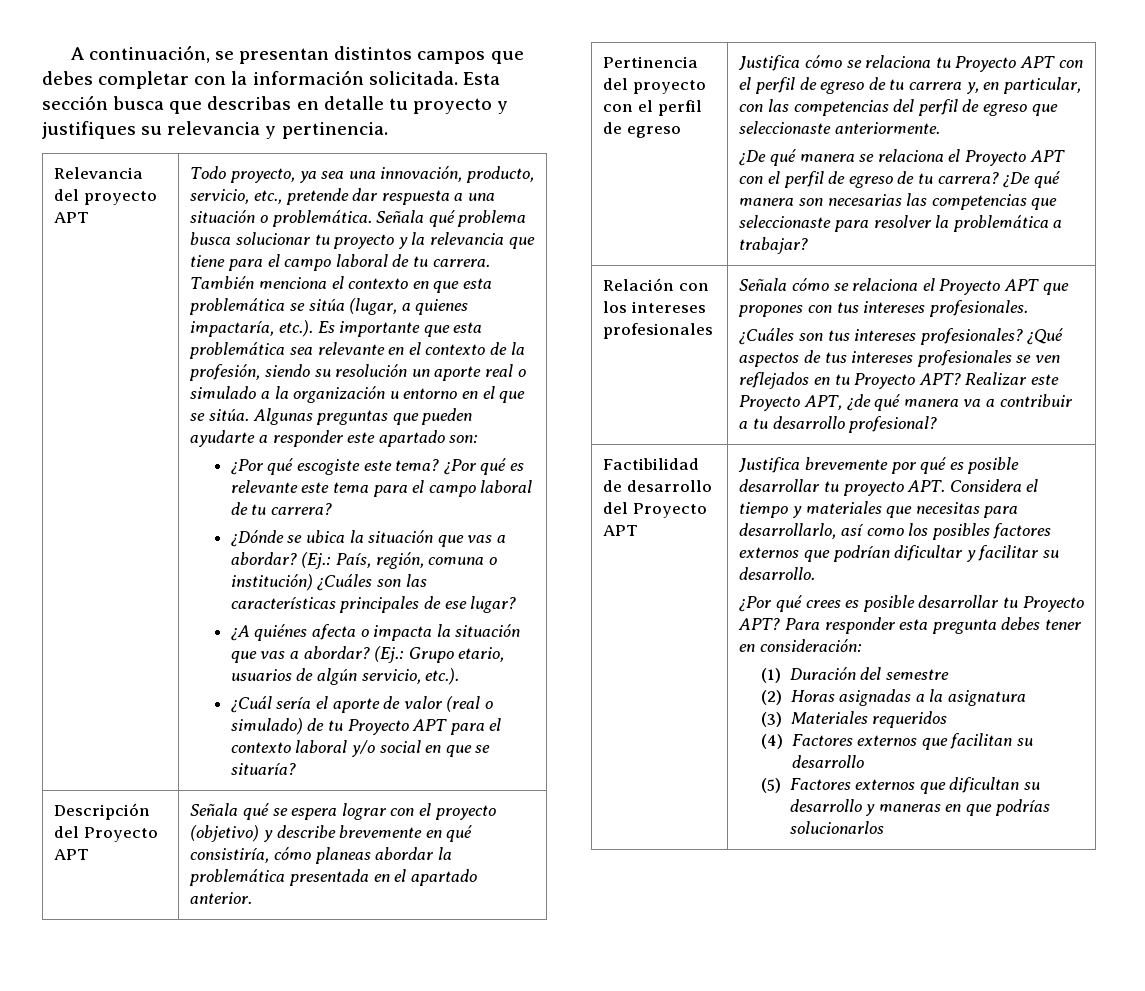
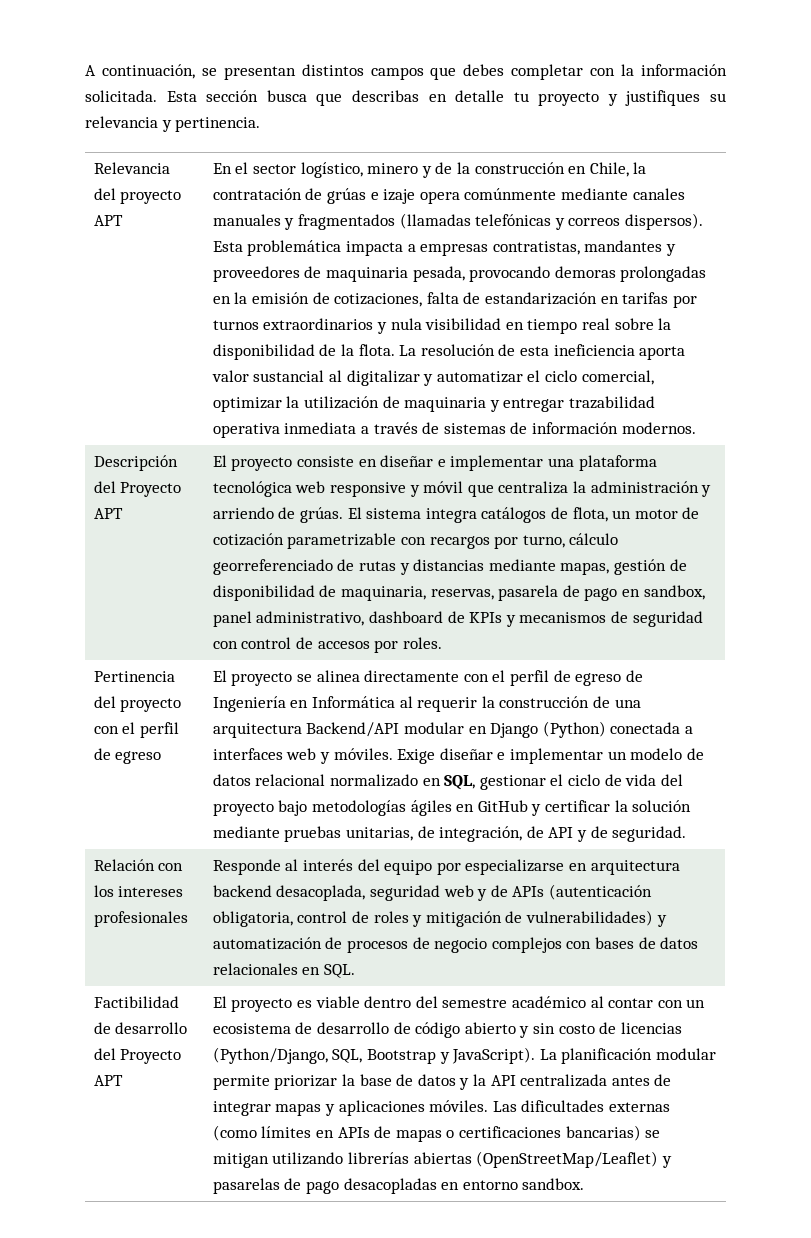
- Todo proyecto, ya sea una innovación, producto, servicio, etc., pretende dar respuesta a una situación o problemática. Señala qué problema busca solucionar tu proyecto y la relevancia que tiene para el campo laboral de tu carrera. También menciona el contexto en que esta problemática se sitúa (lugar, a quienes impactaría, etc.). Es importante que esta problemática sea relevante en el contexto de la profesión, siendo su resolución un aporte real o simulado a la organización u entorno en el que se sitúa. Algunas preguntas que pueden ayudarte a responder este apartado son:
- ¿Por qué escogiste este tema? ¿Por qué es relevante este tema para el campo laboral de tu carrera?
- ¿Dónde se ubica la situación que vas a abordar? (Ej.: País, región, comuna o institución) ¿Cuáles son las características principales de ese lugar?
- ¿A quiénes afecta o impacta la situación que vas a abordar? (Ej.: Grupo etario, usuarios de algún servicio, etc.).
- ¿Cuál sería el aporte de valor (real o simulado) de tu Proyecto APT para el contexto laboral y/o social en que se situaría?
- Descripción del Proyecto APT | Señala qué se espera lograr con el proyecto (objetivo) y describe brevemente en qué consistiría, cómo planeas abordar la problemática presentada en el apartado anterior.
+ En el sector logístico, minero y de la construcción en Chile, la contratación de grúas e izaje opera comúnmente mediante canales manuales y fragmentados (llamadas telefónicas y correos dispersos). Esta problemática impacta a empresas contratistas, mandantes y proveedores de maquinaria pesada, provocando demoras prolongadas en la emisión de cotizaciones, falta de estandarización en tarifas por turnos extraordinarios y nula visibilidad en tiempo real sobre la disponibilidad de la flota. La resolución de esta ineficiencia aporta valor sustancial al digitalizar y automatizar el ciclo comercial, optimizar la utilización de maquinaria y entregar trazabilidad operativa inmediata a través de sistemas de información modernos.
+ Descripción del Proyecto APT | El proyecto consiste en diseñar e implementar una plataforma tecnológica web responsive y móvil que centraliza la administración y arriendo de grúas. El sistema integra catálogos de flota, un motor de cotización parametrizable con recargos por turno, cálculo georreferenciado de rutas y distancias mediante mapas, gestión de disponibilidad de maquinaria, reservas, pasarela de pago en sandbox, panel administrativo, dashboard de KPIs y mecanismos de seguridad con control de accesos por roles.
- Justifica cómo se relaciona tu Proyecto APT con el perfil de egreso de tu carrera y, en particular, con las competencias del perfil de egreso que seleccionaste anteriormente.
- ¿De qué manera se relaciona el Proyecto APT con el perfil de egreso de tu carrera? ¿De qué manera son necesarias las competencias que seleccionaste para resolver la problemática a trabajar?
+ El proyecto se alinea directamente con el perfil de egreso de Ingeniería en Informática al requerir la construcción de una arquitectura Backend/API modular en Django (Python) conectada a interfaces web y móviles. Exige diseñar e implementar un modelo de datos relacional normalizado en SQL, gestionar el ciclo de vida del proyecto bajo metodologías ágiles en GitHub y certificar la solución mediante pruebas unitarias, de integración, de API y de seguridad.
- Señala cómo se relaciona el Proyecto APT que propones con tus intereses profesionales.
- ¿Cuáles son tus intereses profesionales? ¿Qué aspectos de tus intereses profesionales se ven reflejados en tu Proyecto APT? Realizar este Proyecto APT, ¿de qué manera va a contribuir a tu desarrollo profesional?
+ Responde al interés del equipo por especializarse en arquitectura backend desacoplada, seguridad web y de APIs (autenticación obligatoria, control de roles y mitigación de vulnerabilidades) y automatización de procesos de negocio complejos con bases de datos relacionales en SQL.
- Justifica brevemente por qué es posible desarrollar tu proyecto APT. Considera el tiempo y materiales que necesitas para desarrollarlo, así como los posibles factores externos que podrían dificultar y facilitar su desarrollo.
- ¿Por qué crees es posible desarrollar tu Proyecto APT? Para responder esta pregunta debes tener en consideración:
- (1) Duración del semestre
- (2) Horas asignadas a la asignatura
- (3) Materiales requeridos
- (4) Factores externos que facilitan su desarrollo
- (5) Factores externos que dificultan su desarrollo y maneras en que podrías solucionarlos
+ El proyecto es viable dentro del semestre académico al contar con un ecosistema de desarrollo de código abierto y sin costo de licencias (Python/Django, SQL, Bootstrap y JavaScript). La planificación modular permite priorizar la base de datos y la API centralizada antes de integrar mapas y aplicaciones móviles. Las dificultades externas (como límites en APIs de mapas o certificaciones bancarias) se mitigan utilizando librerías abiertas (OpenStreetMap/Leaflet) y pasarelas de pago desacopladas en entorno sandbox.

